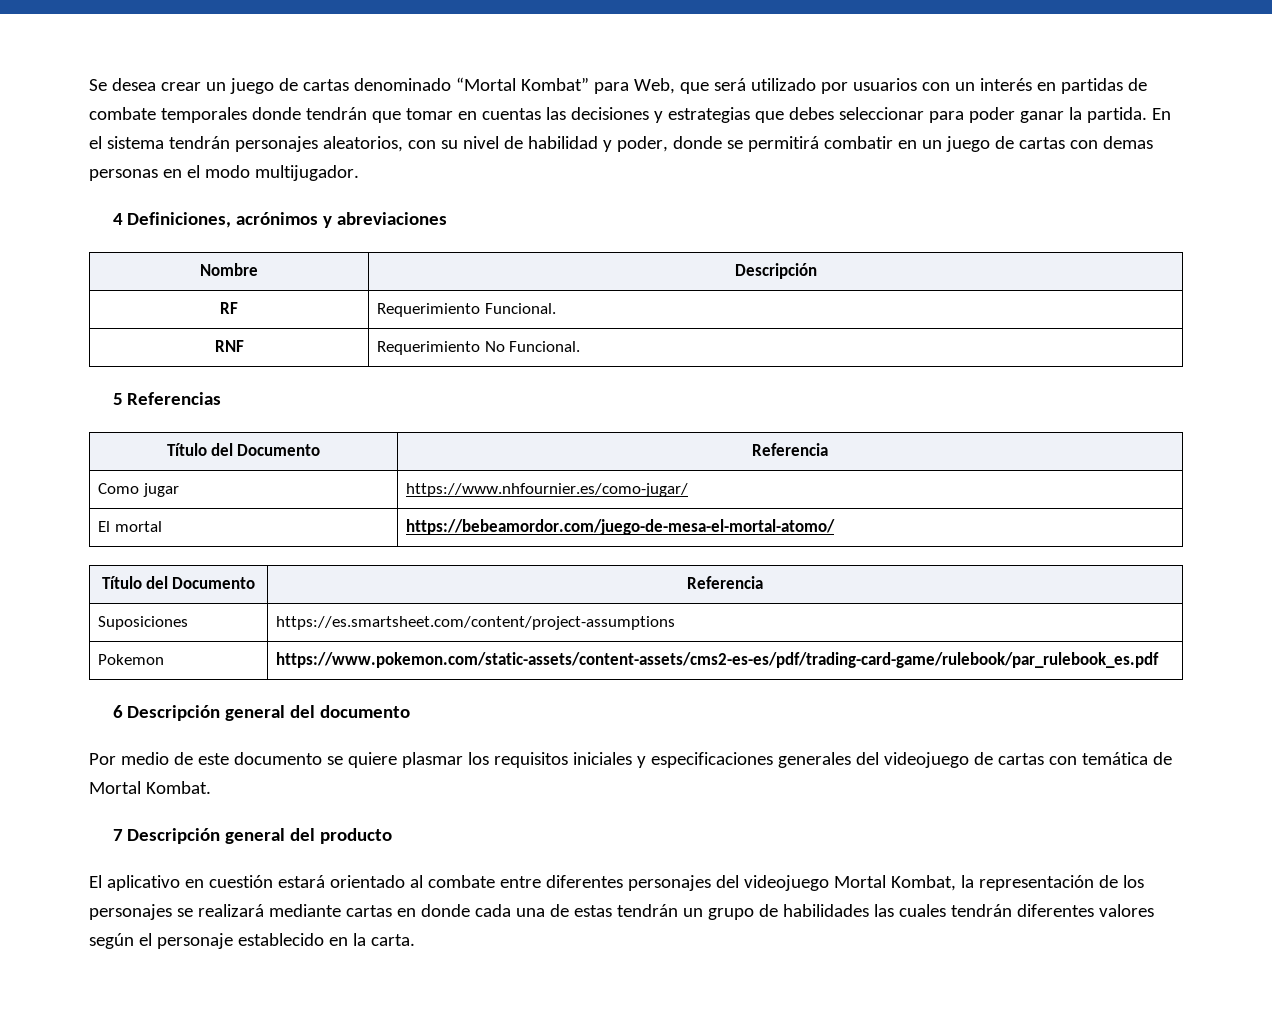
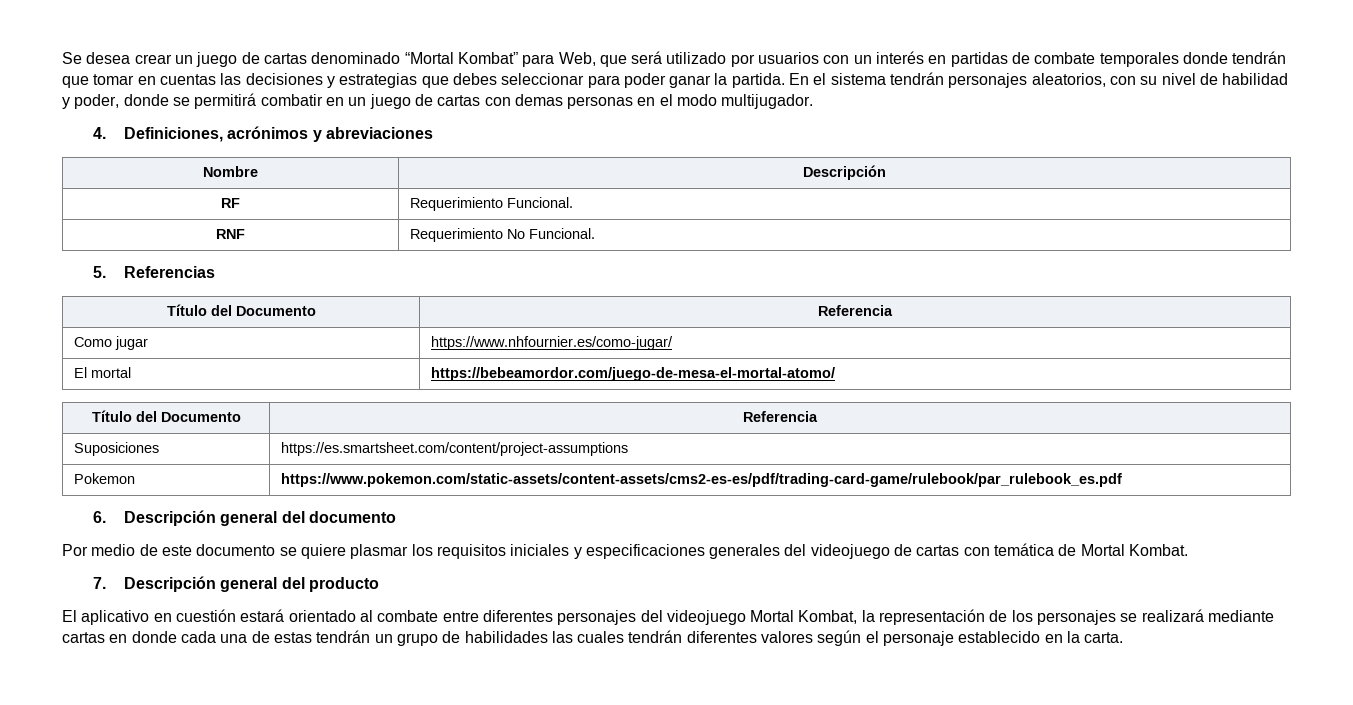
- 4 Definiciones, acrónimos y abreviaciones
+ 4. Definiciones, acrónimos y abreviaciones
- 5 Referencias
+ 5. Referencias
- 6 Descripción general del documento
+ 6. Descripción general del documento
- 7 Descripción general del producto
+ 7. Descripción general del producto

